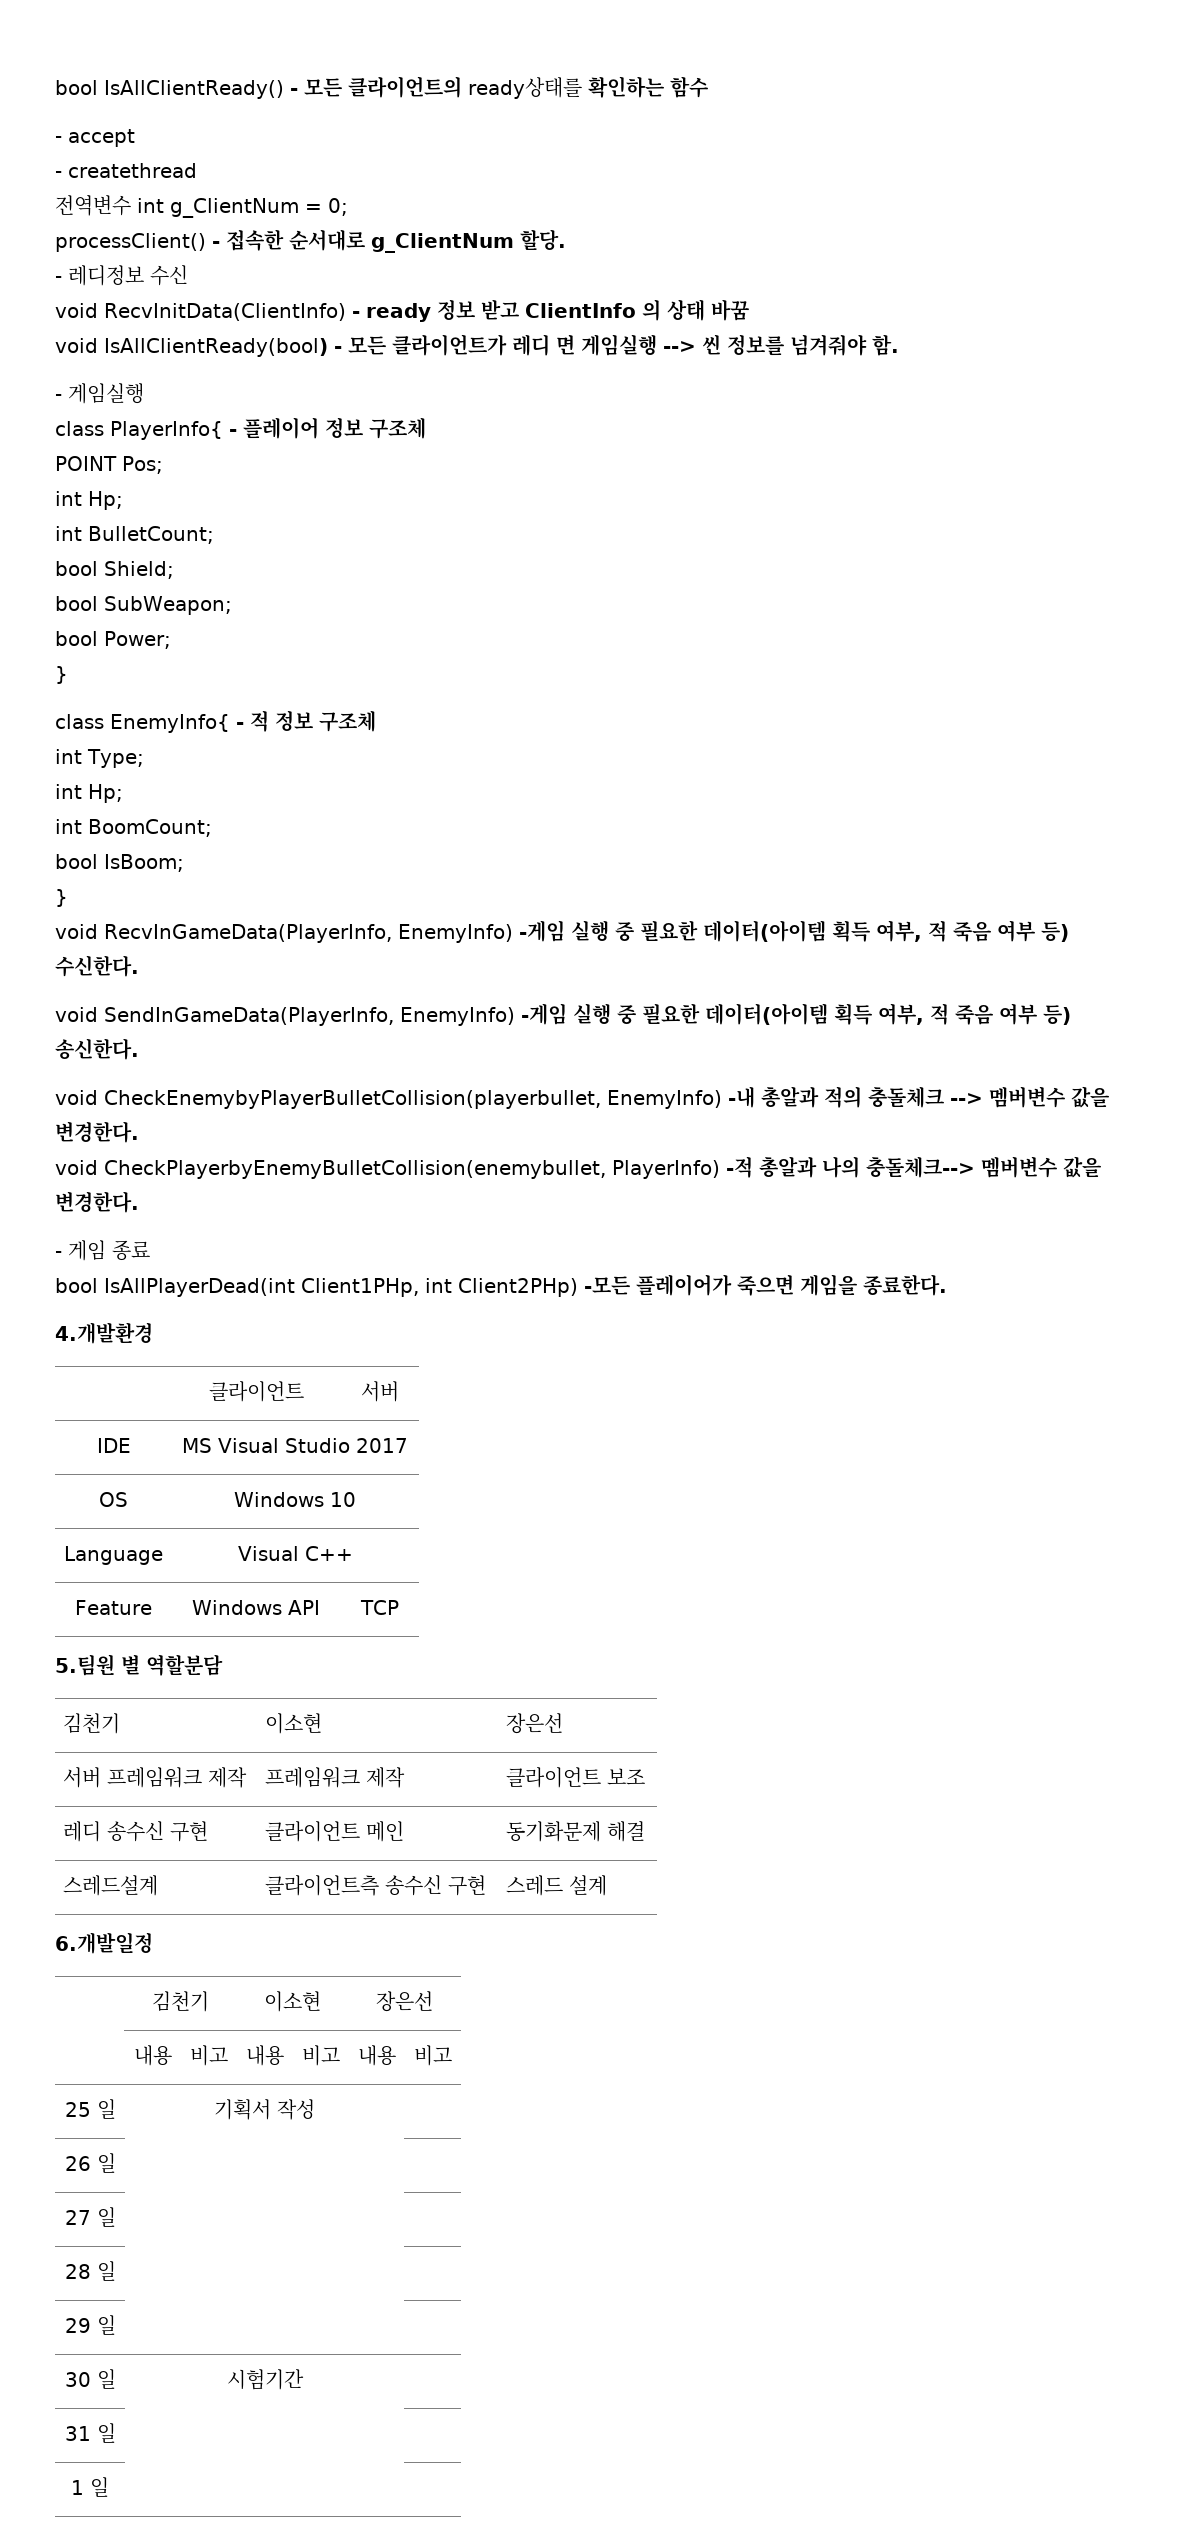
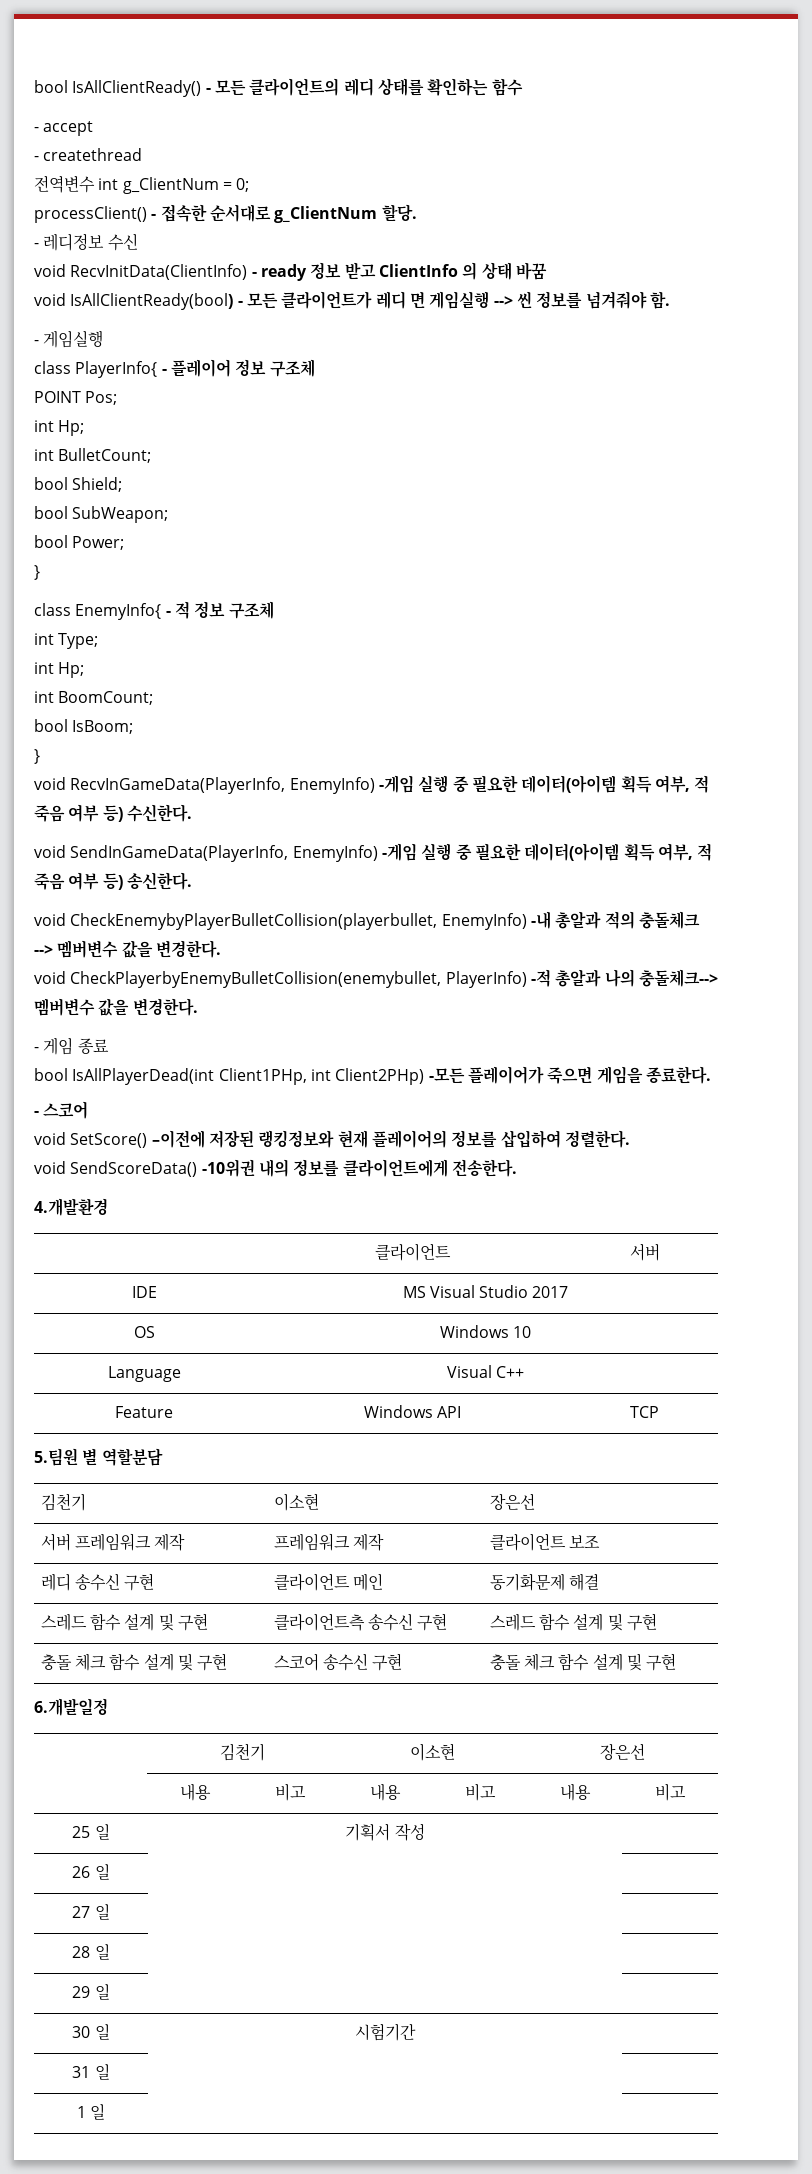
- bool IsAllClientReady() - 모든 클라이언트의 ready상태를 확인하는 함수
+ bool IsAllClientReady() - 모든 클라이언트의 레디 상태를 확인하는 함수
+ - 스코어
+ void SetScore() –이전에 저장된 랭킹정보와 현재 플레이어의 정보를 삽입하여 정렬한다.
+ void SendScoreData() -10위권 내의 정보를 클라이언트에게 전송한다.
- 스레드설계 | 클라이언트측 송수신 구현 | 스레드 설계
+ 스레드 함수 설계 및 구현 | 클라이언트측 송수신 구현 | 스레드 함수 설계 및 구현
+ 충돌 체크 함수 설계 및 구현 | 스코어 송수신 구현 | 충돌 체크 함수 설계 및 구현

